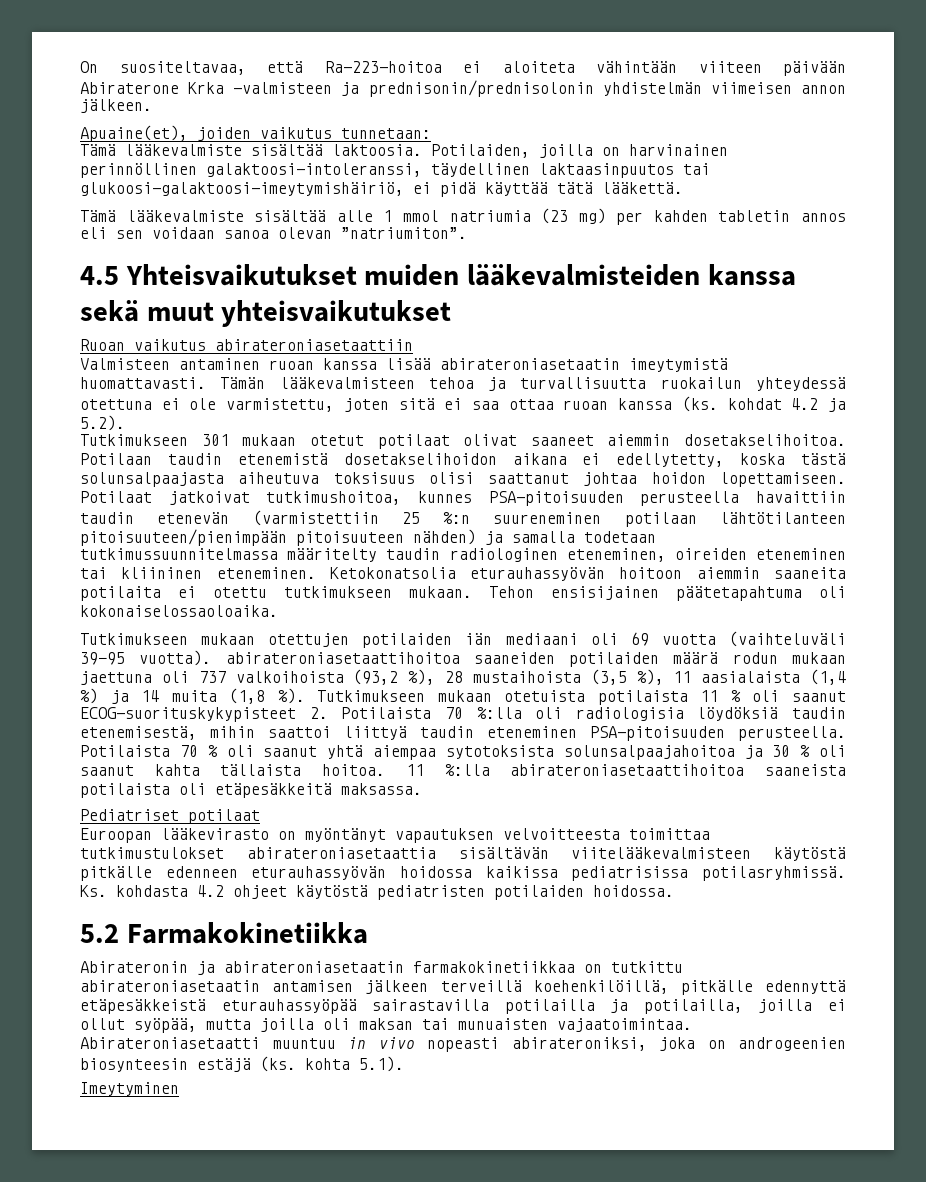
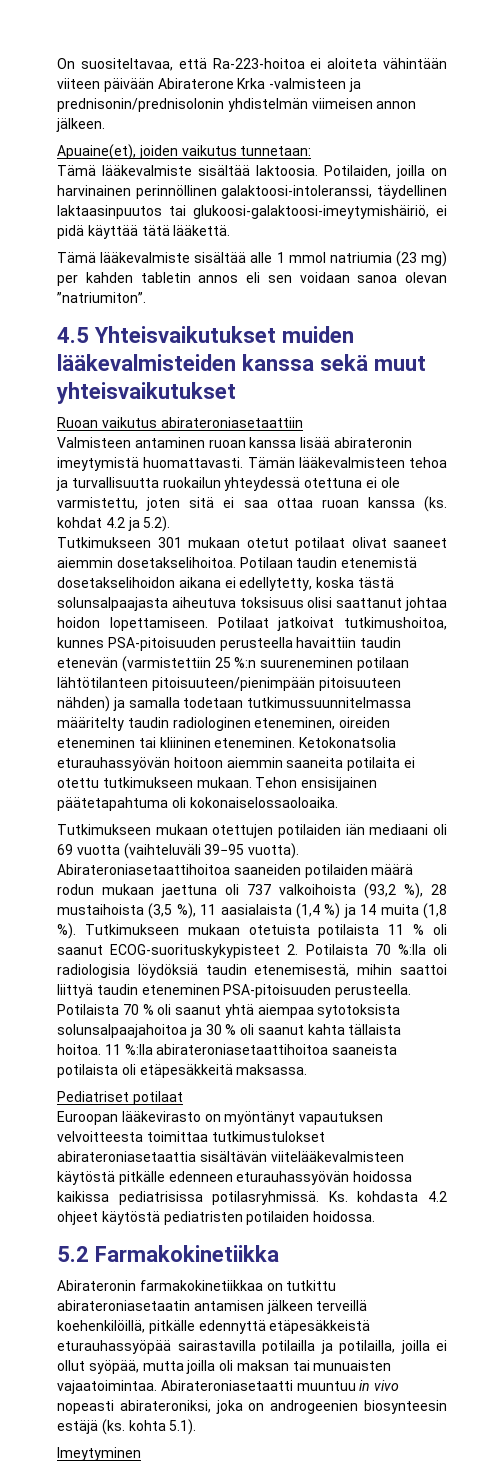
- Valmisteen antaminen ruoan kanssa lisää abirateroniasetaatin imeytymistä huomattavasti.
+ Valmisteen antaminen ruoan kanssa lisää abirateronin imeytymistä huomattavasti.
- Tutkimukseen mukaan otettujen potilaiden iän mediaani oli 69 vuotta (vaihteluväli 39−95 vuotta). abirateroniasetaattihoitoa saaneiden potilaiden määrä rodun mukaan jaettuna oli 737 valkoihoista (93,2 %), 28 mustaihoista (3,5 %), 11 aasialaista (1,4 %) ja 14 muita (1,8 %).
+ Tutkimukseen mukaan otettujen potilaiden iän mediaani oli 69 vuotta (vaihteluväli 39−95 vuotta). Abirateroniasetaattihoitoa saaneiden potilaiden määrä rodun mukaan jaettuna oli 737 valkoihoista (93,2 %), 28 mustaihoista (3,5 %), 11 aasialaista (1,4 %) ja 14 muita (1,8 %).
- Abirateronin ja abirateroniasetaatin farmakokinetiikkaa on tutkittu abirateroniasetaatin antamisen jälkeen terveillä koehenkilöillä, pitkälle edennyttä etäpesäkkeistä eturauhassyöpää sairastavilla potilailla ja potilailla, joilla ei ollut syöpää, mutta joilla oli maksan tai munuaisten vajaatoimintaa.
+ Abirateronin farmakokinetiikkaa on tutkittu abirateroniasetaatin antamisen jälkeen terveillä koehenkilöillä, pitkälle edennyttä etäpesäkkeistä eturauhassyöpää sairastavilla potilailla ja potilailla, joilla ei ollut syöpää, mutta joilla oli maksan tai munuaisten vajaatoimintaa.

